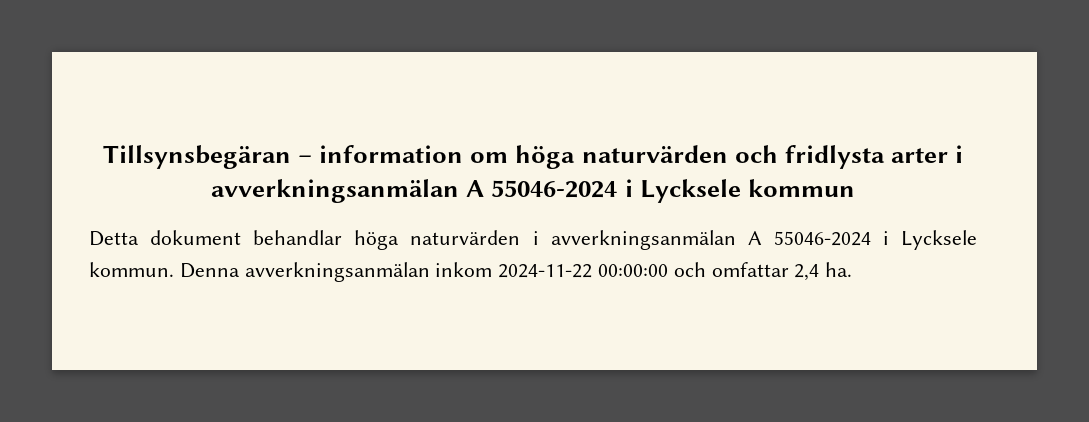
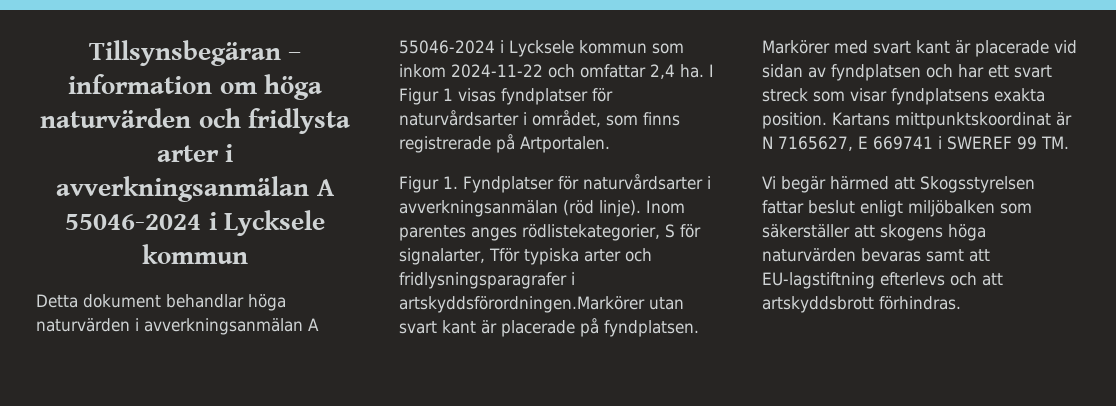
- Detta dokument behandlar höga naturvärden i avverkningsanmälan A 55046-2024 i Lycksele kommun. Denna avverkningsanmälan inkom 2024-11-22 00:00:00 och omfattar 2,4 ha.
+ Detta dokument behandlar höga naturvärden i avverkningsanmälan A 55046-2024 i Lycksele kommun som inkom 2024-11-22 och omfattar 2,4 ha.
+ I Figur 1 visas fyndplatser för naturvårdsarter i området, som finns registrerade på Artportalen.
+ Figur 1. Fyndplatser för naturvårdsarter i avverkningsanmälan (röd linje). Inom parentes anges rödlistekategorier, S för signalarter, Tför typiska arter och fridlysningsparagrafer i artskyddsförordningen.Markörer utan svart kant är placerade på fyndplatsen. Markörer med svart kant är placerade vid sidan av fyndplatsen och har ett svart streck som visar fyndplatsens exakta position. Kartans mittpunktskoordinat är N 7165627, E 669741 i SWEREF 99 TM.
+ Vi begär härmed att Skogsstyrelsen fattar beslut enligt miljöbalken som säkerställer att skogens höga naturvärden bevaras samt att EU-lagstiftning efterlevs och att artskyddsbrott förhindras.

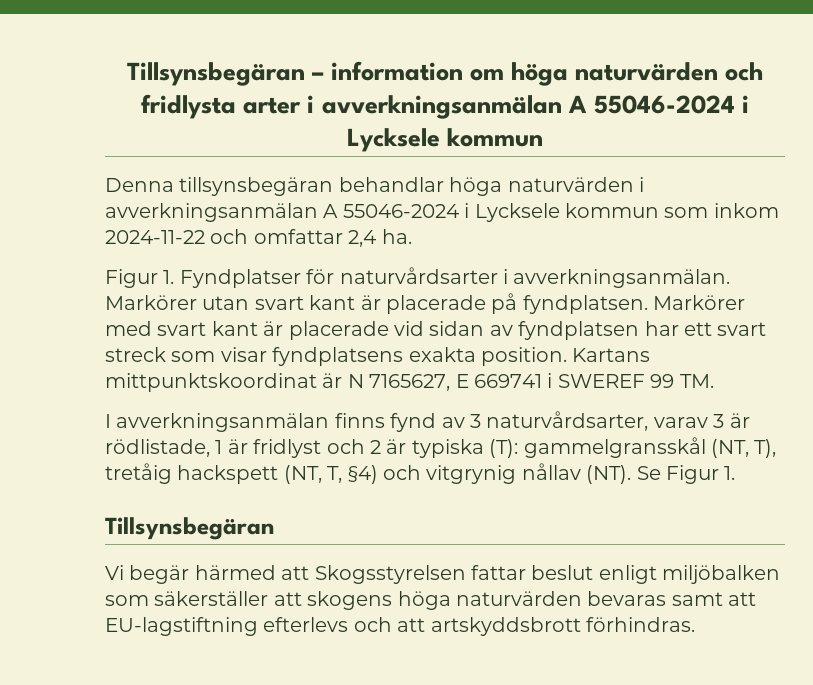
- Detta dokument behandlar höga naturvärden i avverkningsanmälan A 55046-2024 i Lycksele kommun som inkom 2024-11-22 och omfattar 2,4 ha. I Figur 1 visas fyndplatser för naturvårdsarter i området, som finns registrerade på Artportalen.
+ Denna tillsynsbegäran behandlar höga naturvärden i avverkningsanmälan A 55046-2024 i Lycksele kommun som inkom 2024-11-22 och omfattar 2,4 ha.
- Figur 1. Fyndplatser för naturvårdsarter i avverkningsanmälan (röd linje). Inom parentes anges rödlistekategorier, S för signalarter, Tför typiska arter och fridlysningsparagrafer i artskyddsförordningen.Markörer utan svart kant är placerade på fyndplatsen.
+ Figur 1. Fyndplatser för naturvårdsarter i avverkningsanmälan. Markörer utan svart kant är placerade på fyndplatsen.
- Markörer med svart kant är placerade vid sidan av fyndplatsen och har ett svart streck som visar fyndplatsens exakta position.
+ Markörer med svart kant är placerade vid sidan av fyndplatsen har ett svart streck som visar fyndplatsens exakta position.
+ I avverkningsanmälan finns fynd av 3 naturvårdsarter, varav 3 är rödlistade, 1 är fridlyst och 2 är typiska (T): gammelgransskål (NT, T), tretåig hackspett (NT, T, §4) och vitgrynig nållav (NT). Se Figur 1.
+ Tillsynsbegäran

